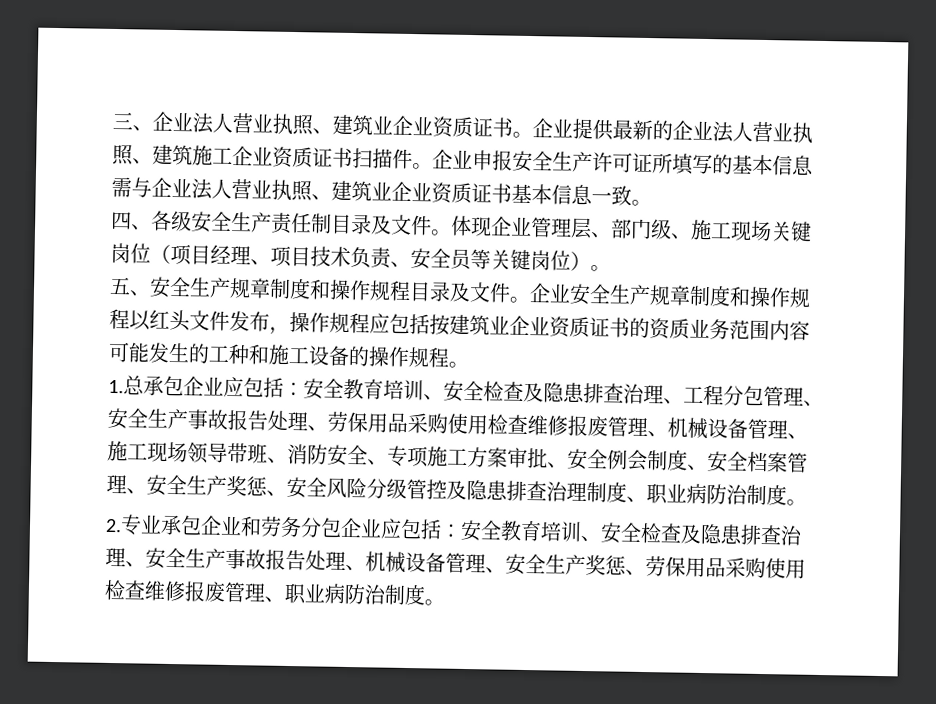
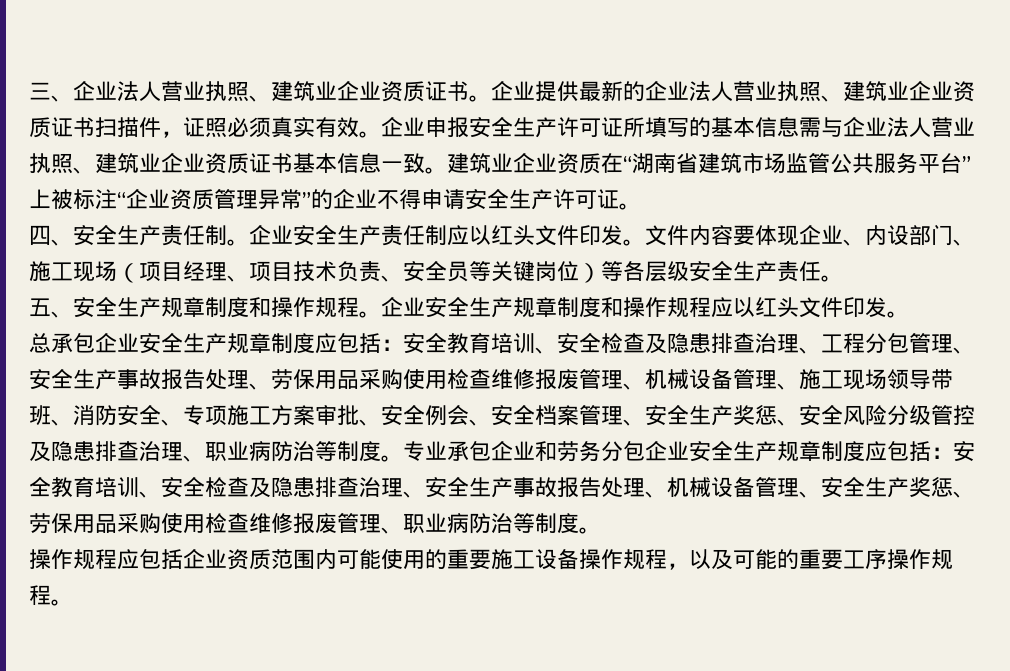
- 企业提供最新的企业法人营业执照、建筑施工企业资质证书扫描件。
+ 企业提供最新的企业法人营业执照、建筑业企业资质证书扫描件，证照必须真实有效。
+ 建筑业企业资质在“湖南省建筑市场监管公共服务平台”上被标注“企业资质管理异常”的企业不得申请安全生产许可证。
- 四、各级安全生产责任制目录及文件。体现企业管理层、部门级、施工现场关键岗位（项目经理、项目技术负责、安全员等关键岗位）。
+ 四、安全生产责任制。企业安全生产责任制应以红头文件印发。文件内容要体现企业、内设部门、施工现场（项目经理、项目技术负责、安全员等关键岗位）等各层级安全生产责任。
- 五、安全生产规章制度和操作规程目录及文件。
+ 五、安全生产规章制度和操作规程。
- 企业安全生产规章制度和操作规程以红头文件发布，操作规程应包括按建筑业企业资质证书的资质业务范围内容可能发生的工种和施工设备的操作规程。
- 1.总承包企业应包括：
+ 企业安全生产规章制度和操作规程应以红头文件印发。
+ 总承包企业安全生产规章制度应包括：
- 安全教育培训、安全检查及隐患排查治理、工程分包管理、安全生产事故报告处理、劳保用品采购使用检查维修报废管理、机械设备管理、施工现场领导带班、消防安全、专项施工方案审批、安全例会制度、安全档案管理、安全生产奖惩、安全风险分级管控及隐患排查治理制度、职业病防治制度。
- 2.专业承包企业和劳务分包企业应包括：
+ 安全教育培训、安全检查及隐患排查治理、工程分包管理、安全生产事故报告处理、劳保用品采购使用检查维修报废管理、机械设备管理、施工现场领导带班、消防安全、专项施工方案审批、安全例会、安全档案管理、安全生产奖惩、安全风险分级管控及隐患排查治理、职业病防治等制度。专业承包企业和劳务分包企业安全生产规章制度应包括：
- 安全教育培训、安全检查及隐患排查治理、安全生产事故报告处理、机械设备管理、安全生产奖惩、劳保用品采购使用检查维修报废管理、职业病防治制度。
+ 安全教育培训、安全检查及隐患排查治理、安全生产事故报告处理、机械设备管理、安全生产奖惩、劳保用品采购使用检查维修报废管理、职业病防治等制度。
+ 操作规程应包括企业资质范围内可能使用的重要施工设备操作规程，以及可能的重要工序操作规程。

